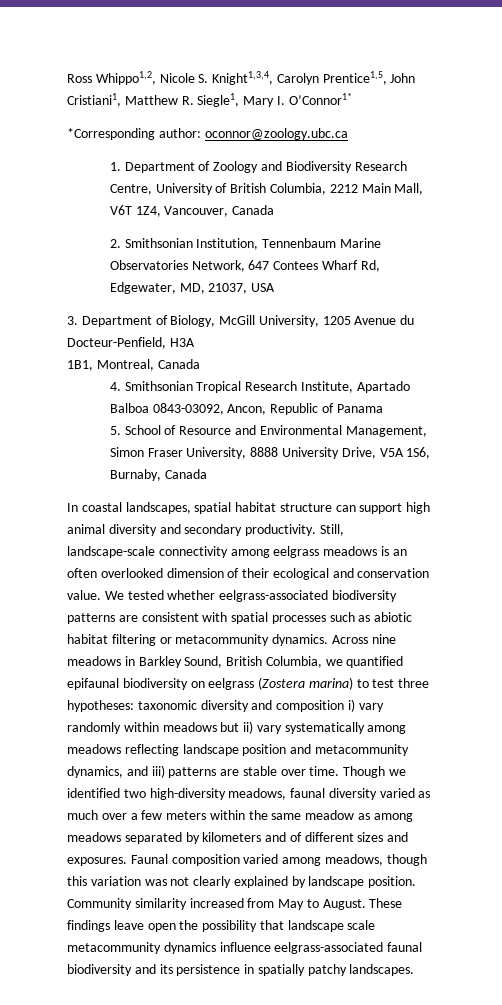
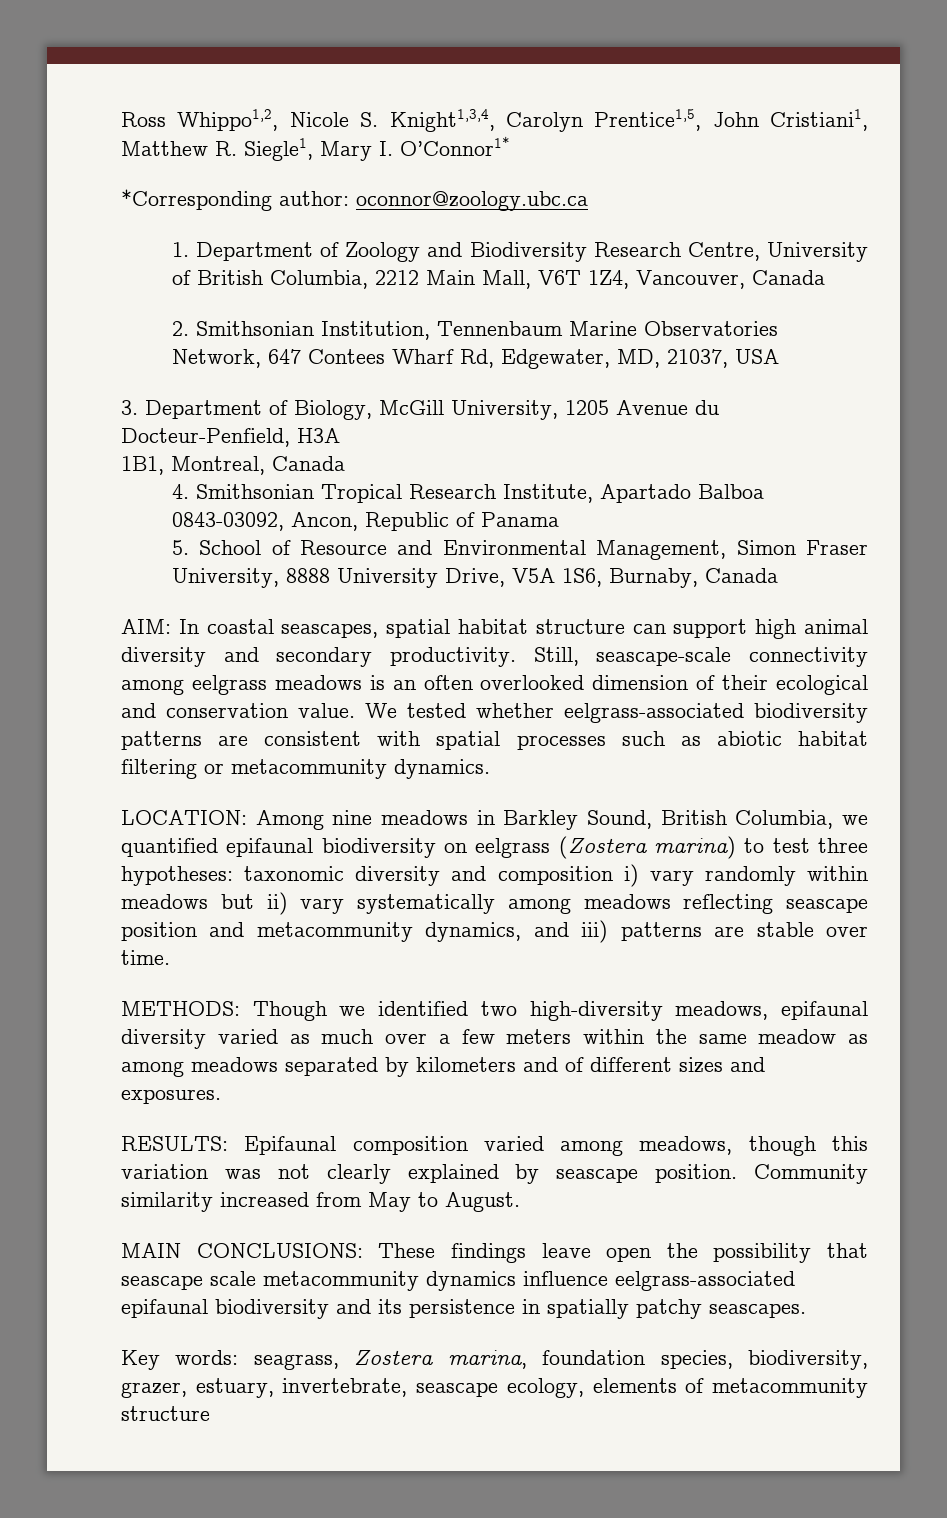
- In coastal landscapes, spatial habitat structure can support high animal diversity and secondary productivity.
+ AIM: In coastal seascapes, spatial habitat structure can support high animal diversity and secondary productivity.
- Still, landscape-scale connectivity among eelgrass meadows is an often overlooked dimension of their ecological and conservation value.
+ Still, seascape-scale connectivity among eelgrass meadows is an often overlooked dimension of their ecological and conservation value.
- We tested whether eelgrass-associated biodiversity patterns are consistent with spatial processes such as abiotic habitat filtering or metacommunity dynamics. Across nine meadows in Barkley Sound, British Columbia, we quantified epifaunal biodiversity on eelgrass (Zostera marina) to test three hypotheses:
+ We tested whether eelgrass-associated biodiversity patterns are consistent with spatial processes such as abiotic habitat filtering or metacommunity dynamics.
+ LOCATION: Among nine meadows in Barkley Sound, British Columbia, we quantified epifaunal biodiversity on eelgrass (Zostera marina) to test three hypotheses:
- taxonomic diversity and composition i) vary randomly within meadows but ii) vary systematically among meadows reflecting landscape position and metacommunity dynamics, and iii) patterns are stable over time.
+ taxonomic diversity and composition i) vary randomly within meadows but ii) vary systematically among meadows reflecting seascape position and metacommunity dynamics, and iii) patterns are stable over time.
+ METHODS:
- Though we identified two high-diversity meadows, faunal diversity varied as much over a few meters within the same meadow as among meadows separated by kilometers and of different sizes and exposures. Faunal composition varied among meadows, though this variation was not clearly explained by landscape position.
+ Though we identified two high-diversity meadows, epifaunal diversity varied as much over a few meters within the same meadow as among meadows separated by kilometers and of different sizes and exposures.
+ RESULTS: Epifaunal composition varied among meadows, though this variation was not clearly explained by seascape position.
- Community similarity increased from May to August. These findings leave open the possibility that landscape scale metacommunity dynamics influence eelgrass-associated faunal biodiversity and its persistence in spatially patchy landscapes.
+ Community similarity increased from May to August.
+ MAIN CONCLUSIONS: These findings leave open the possibility that seascape scale metacommunity dynamics influence eelgrass-associated epifaunal biodiversity and its persistence in spatially patchy seascapes.
+ Key words: seagrass, Zostera marina, foundation species, biodiversity, grazer, estuary, invertebrate, seascape ecology, elements of metacommunity structure

